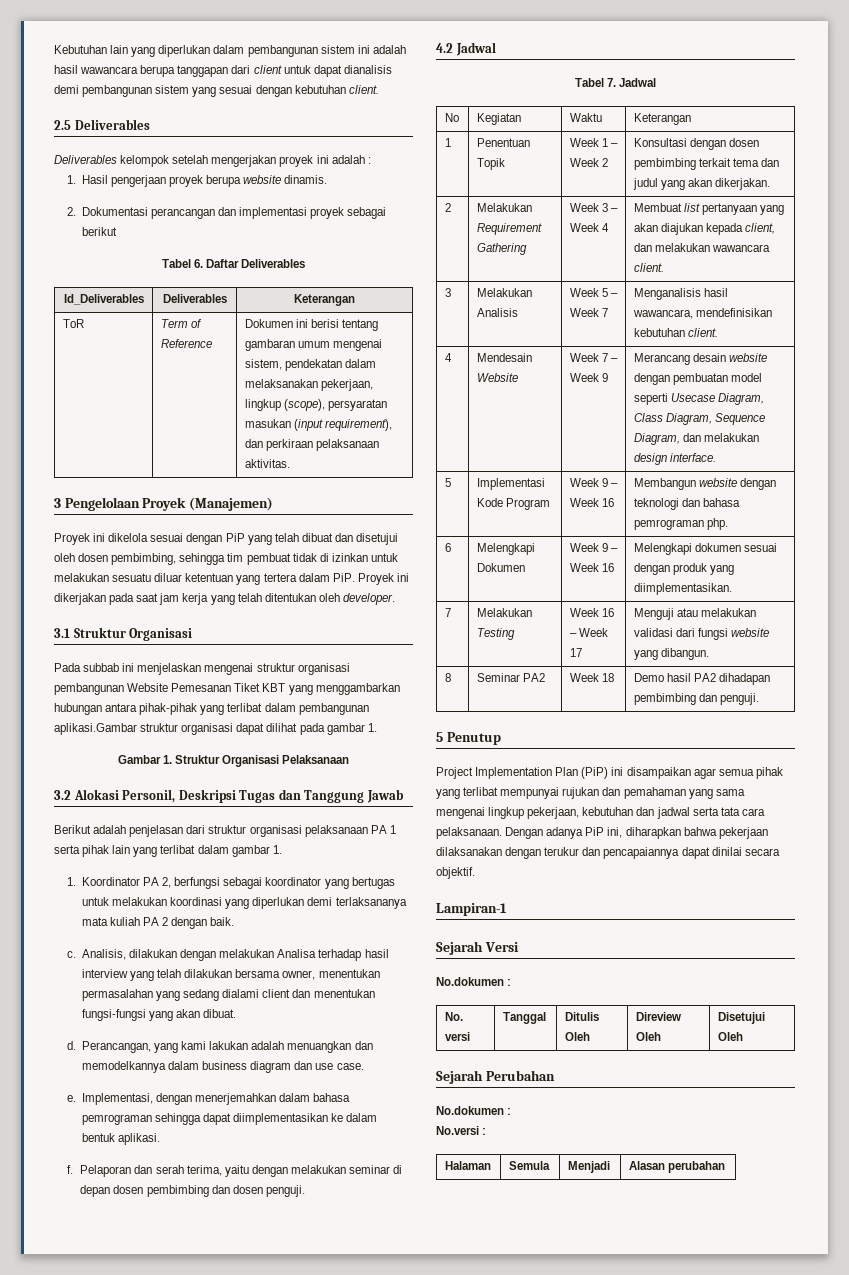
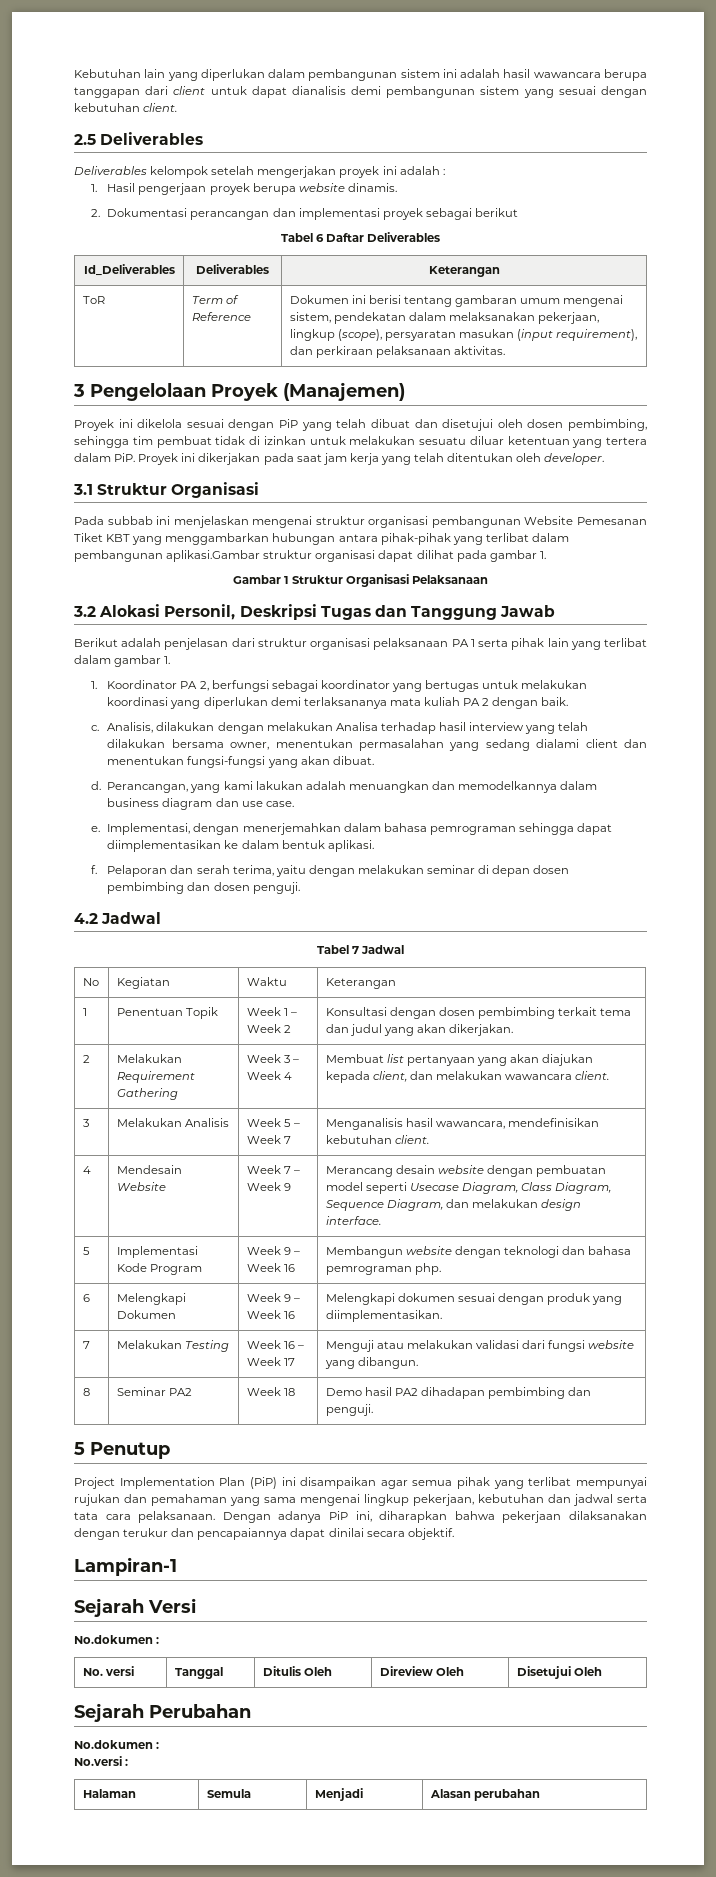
- Tabel 6. Daftar Deliverables
+ Tabel 6 Daftar Deliverables
- Gambar 1. Struktur Organisasi Pelaksanaan
+ Gambar 1 Struktur Organisasi Pelaksanaan
- Tabel 7. Jadwal
+ Tabel 7 Jadwal

